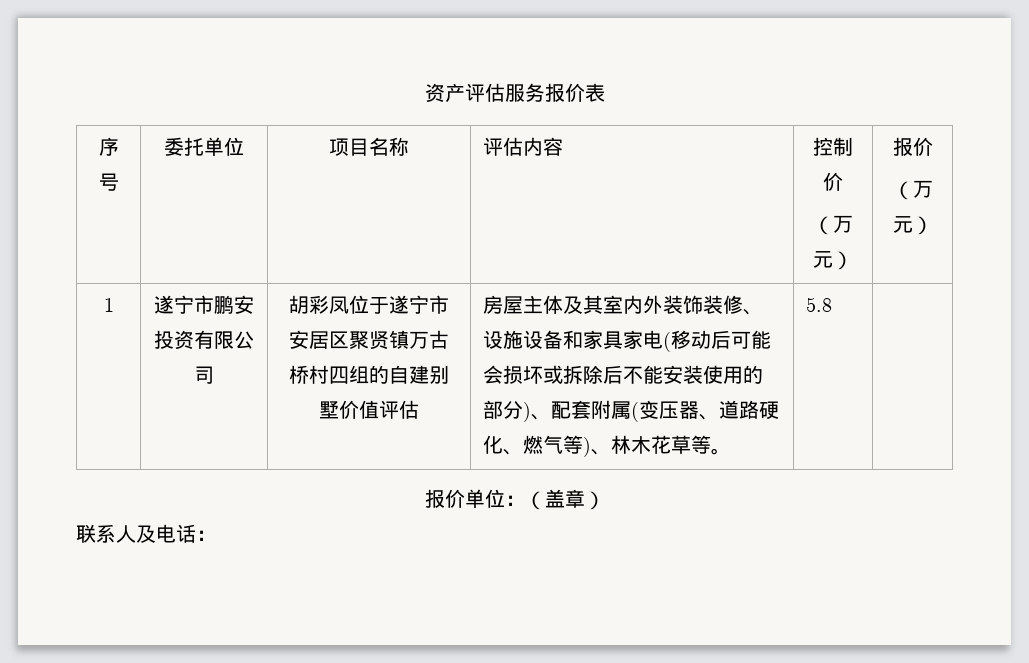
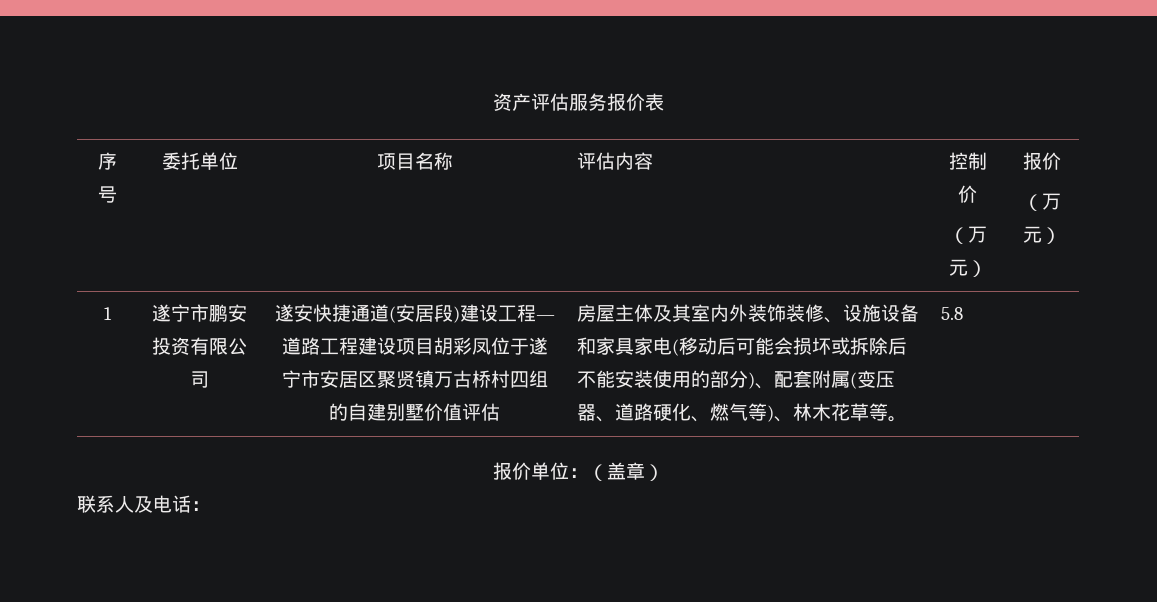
- 胡彩凤位于遂宁市安居区聚贤镇万古桥村四组的自建别墅价值评估
+ 遂安快捷通道(安居段)建设工程—道路工程建设项目胡彩凤位于遂宁市安居区聚贤镇万古桥村四组的自建别墅价值评估

